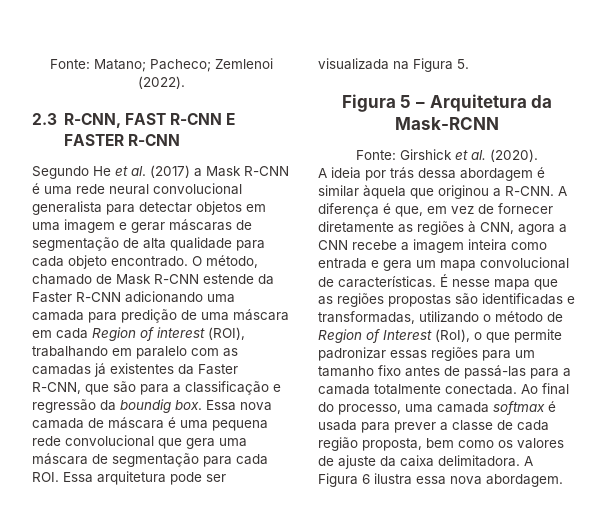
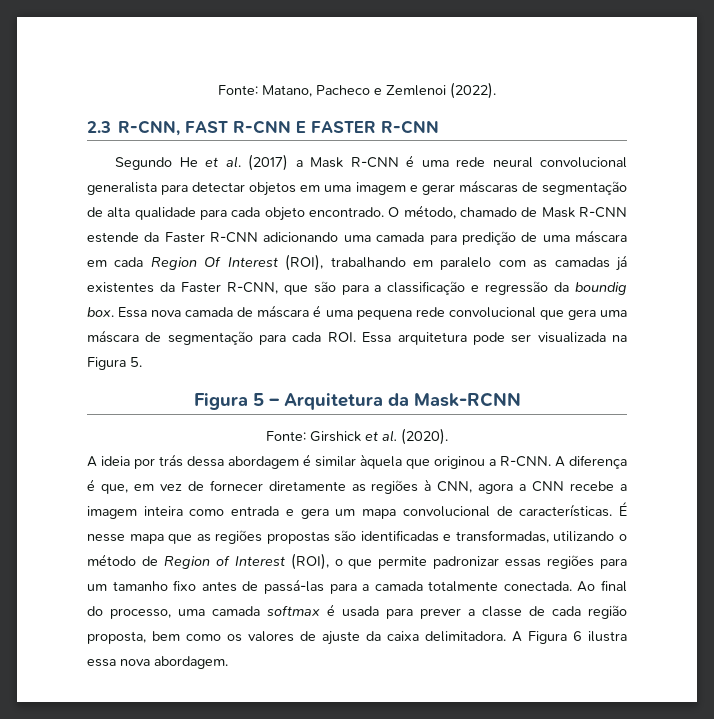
- Fonte: Matano; Pacheco; Zemlenoi (2022).
+ Fonte: Matano, Pacheco e Zemlenoi (2022).
- O método, chamado de Mask R-CNN estende da Faster R-CNN adicionando uma camada para predição de uma máscara em cada Region of interest (ROI), trabalhando em paralelo com as camadas já existentes da Faster R-CNN, que são para a classificação e regressão da boundig box.
+ O método, chamado de Mask R-CNN estende da Faster R-CNN adicionando uma camada para predição de uma máscara em cada Region Of Interest (ROI), trabalhando em paralelo com as camadas já existentes da Faster R-CNN, que são para a classificação e regressão da boundig box.
- É nesse mapa que as regiões propostas são identificadas e transformadas, utilizando o método de Region of Interest (RoI), o que permite padronizar essas regiões para um tamanho fixo antes de passá-las para a camada totalmente conectada.
+ É nesse mapa que as regiões propostas são identificadas e transformadas, utilizando o método de Region of Interest (ROI), o que permite padronizar essas regiões para um tamanho fixo antes de passá-las para a camada totalmente conectada.

